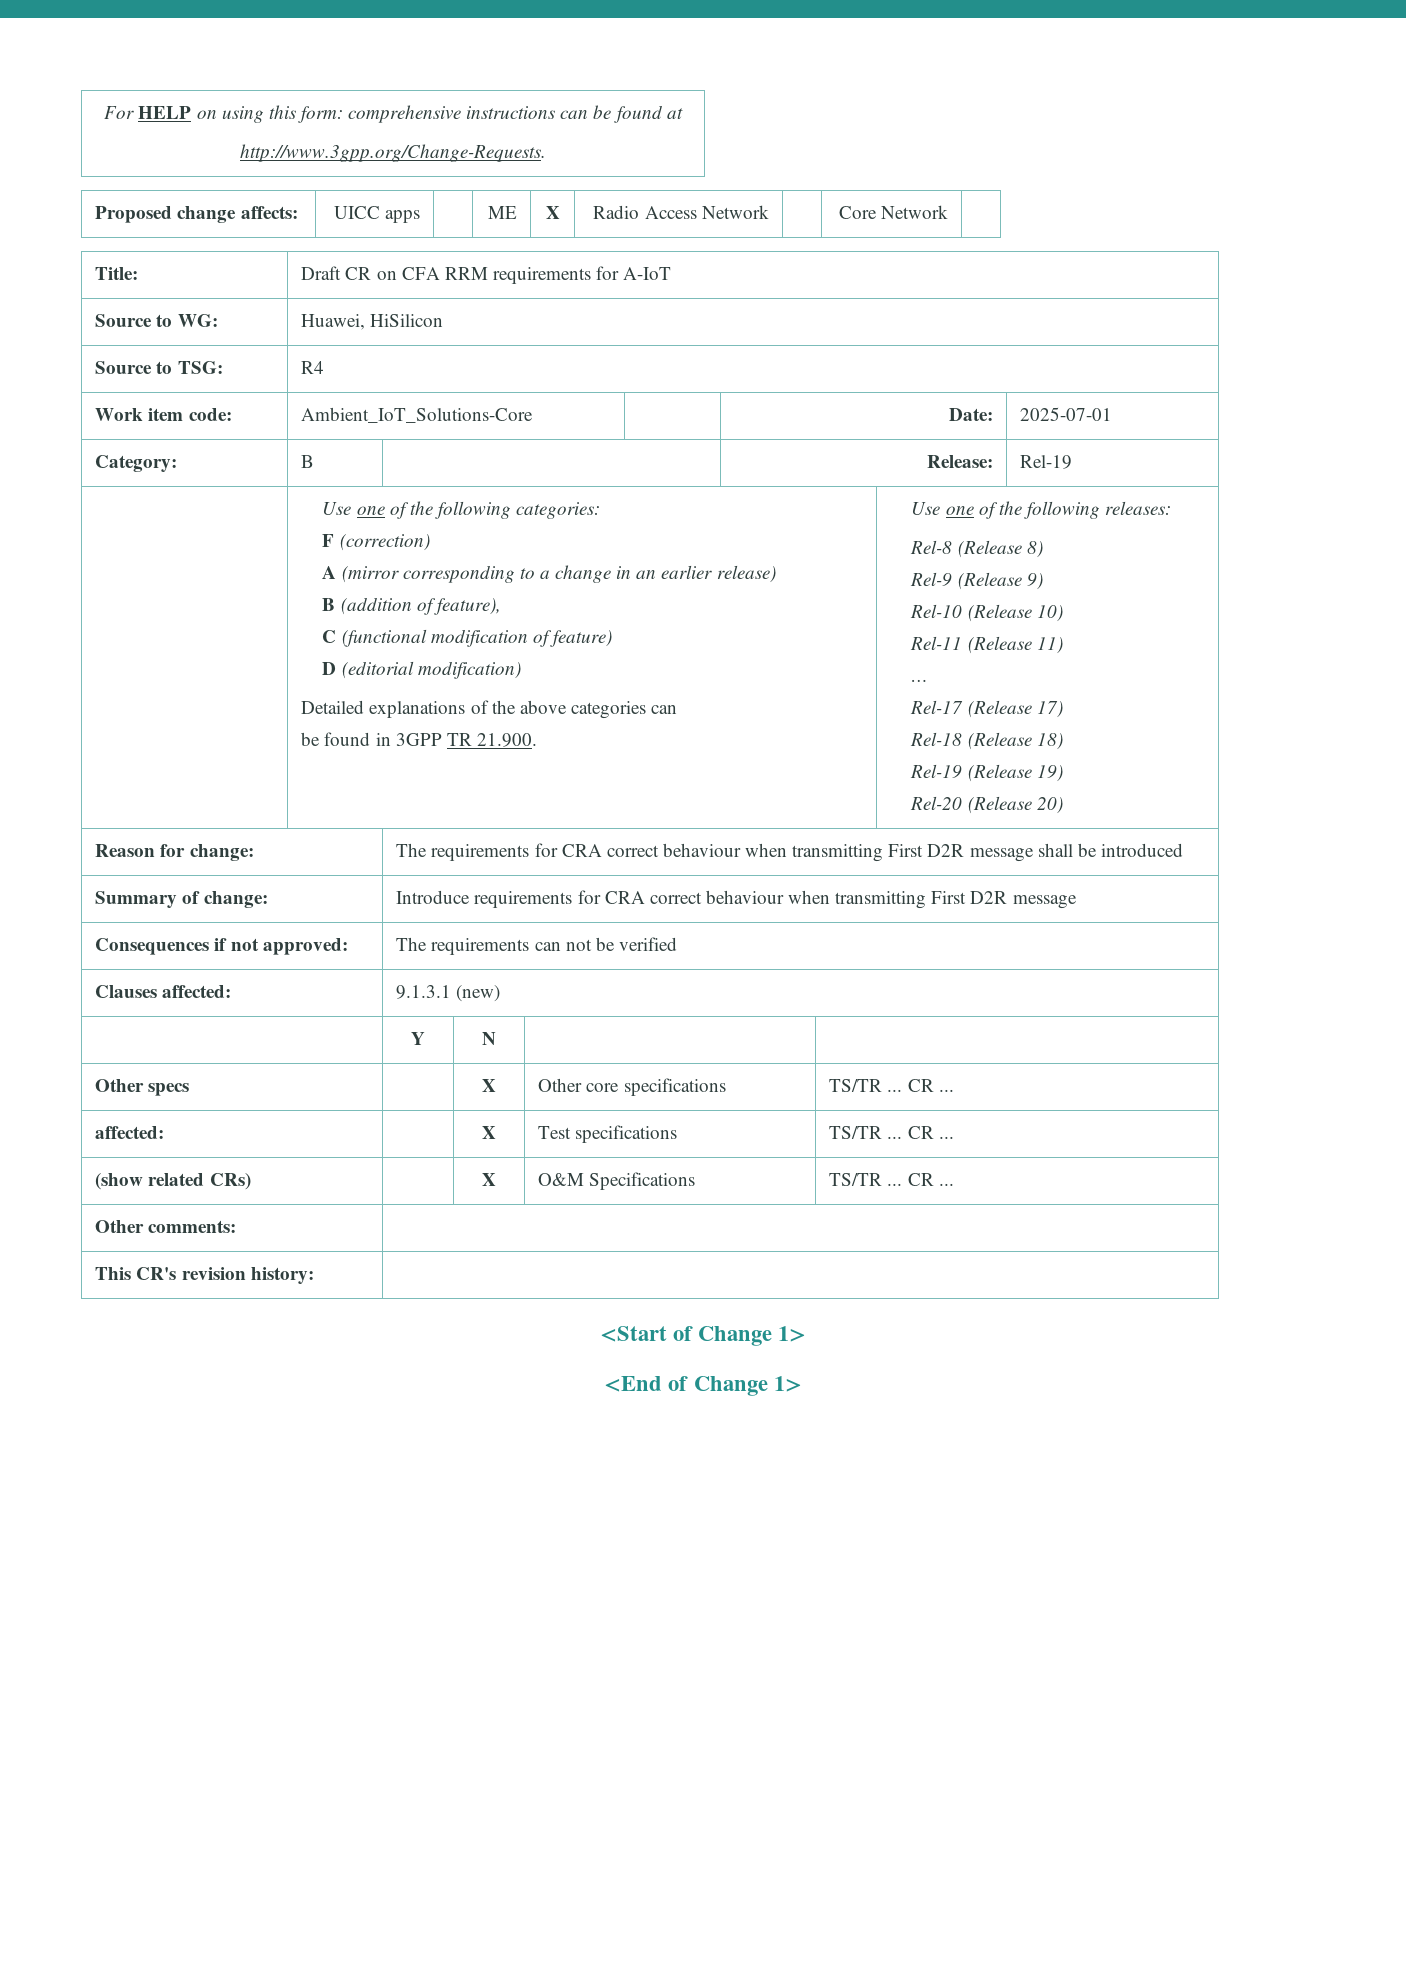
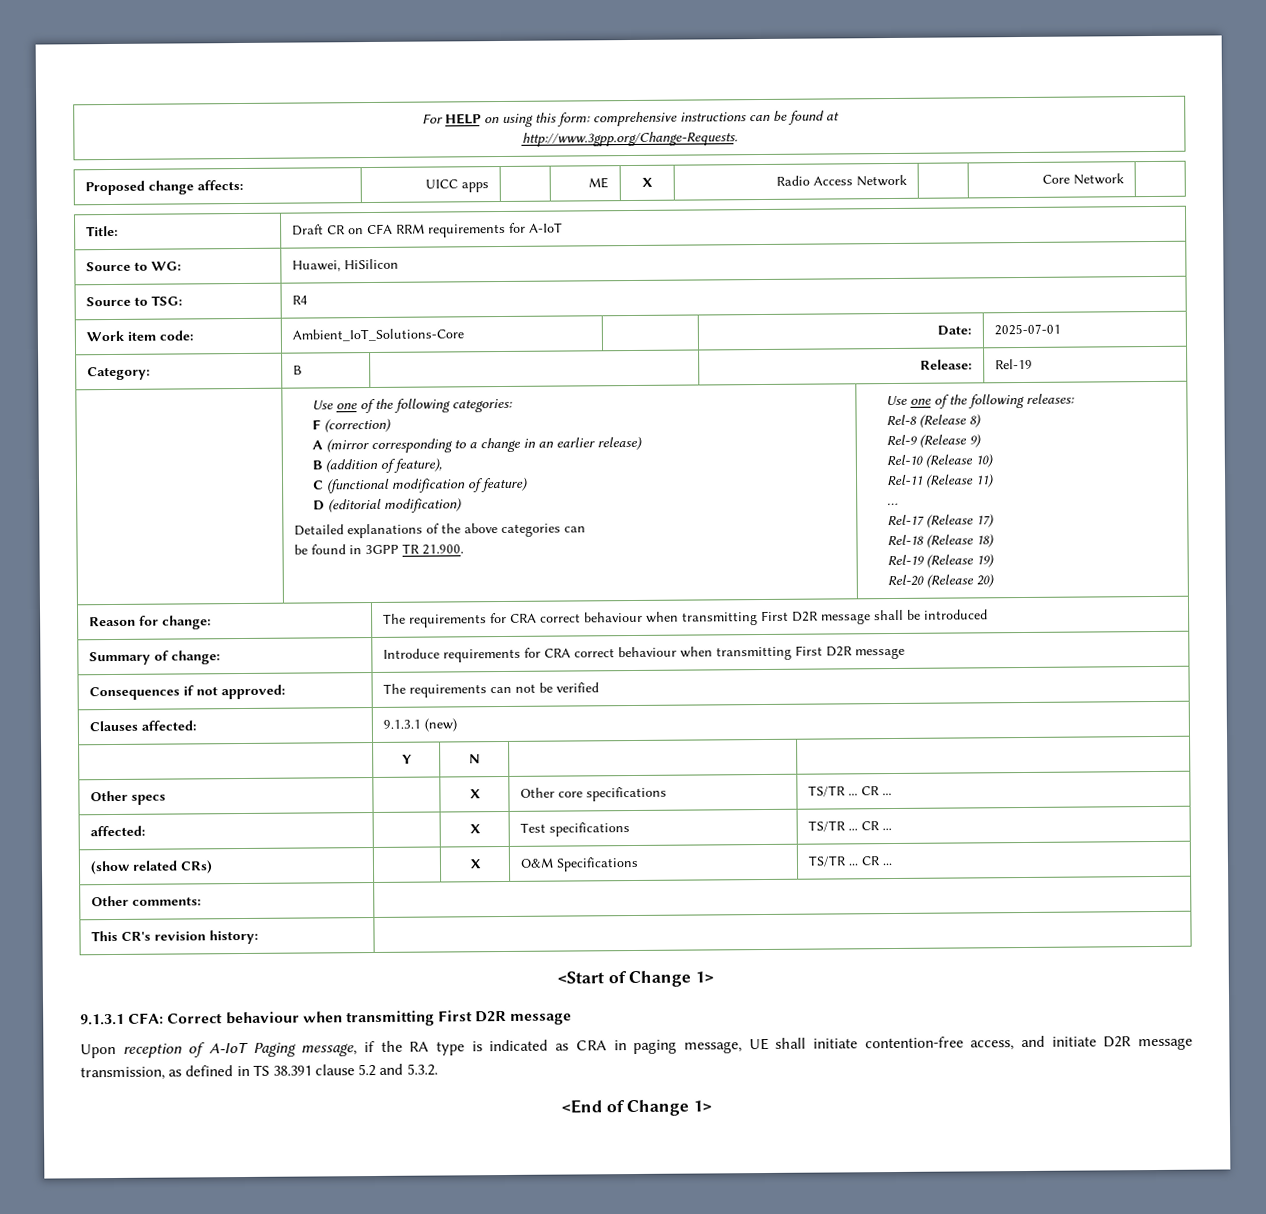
+ 9.1.3.1 CFA: Correct behaviour when transmitting First D2R message
+ Upon reception of A-IoT Paging message, if the RA type is indicated as CRA in paging message, UE shall initiate contention-free access, and initiate D2R message transmission, as defined in TS 38.391 clause 5.2 and 5.3.2.

